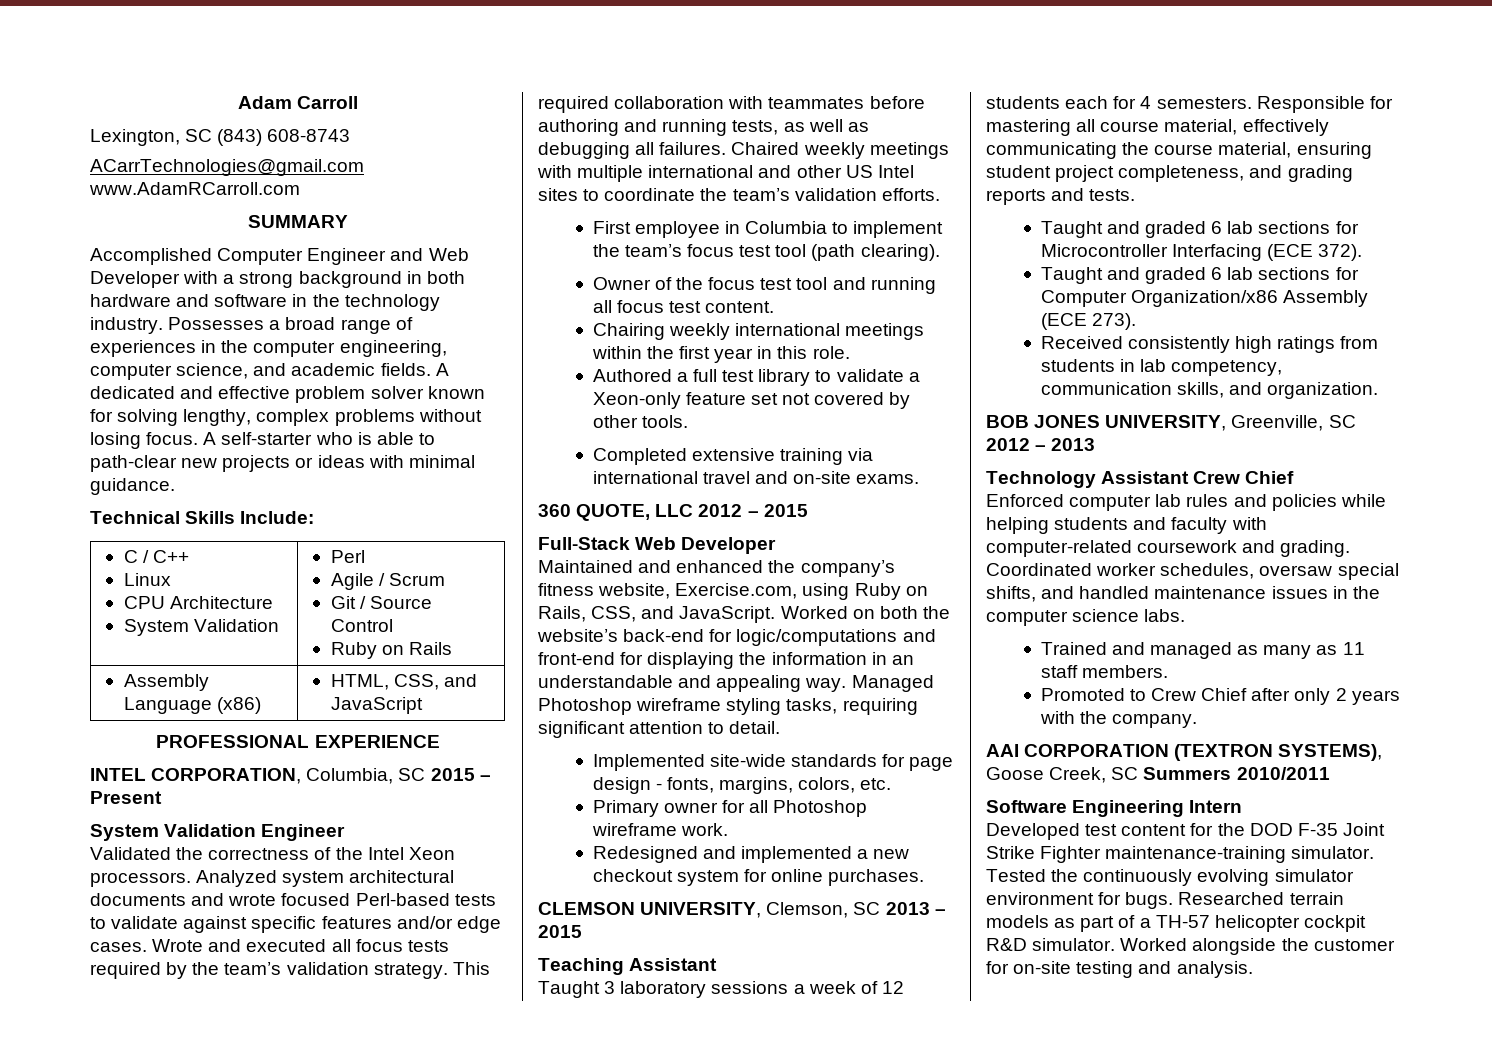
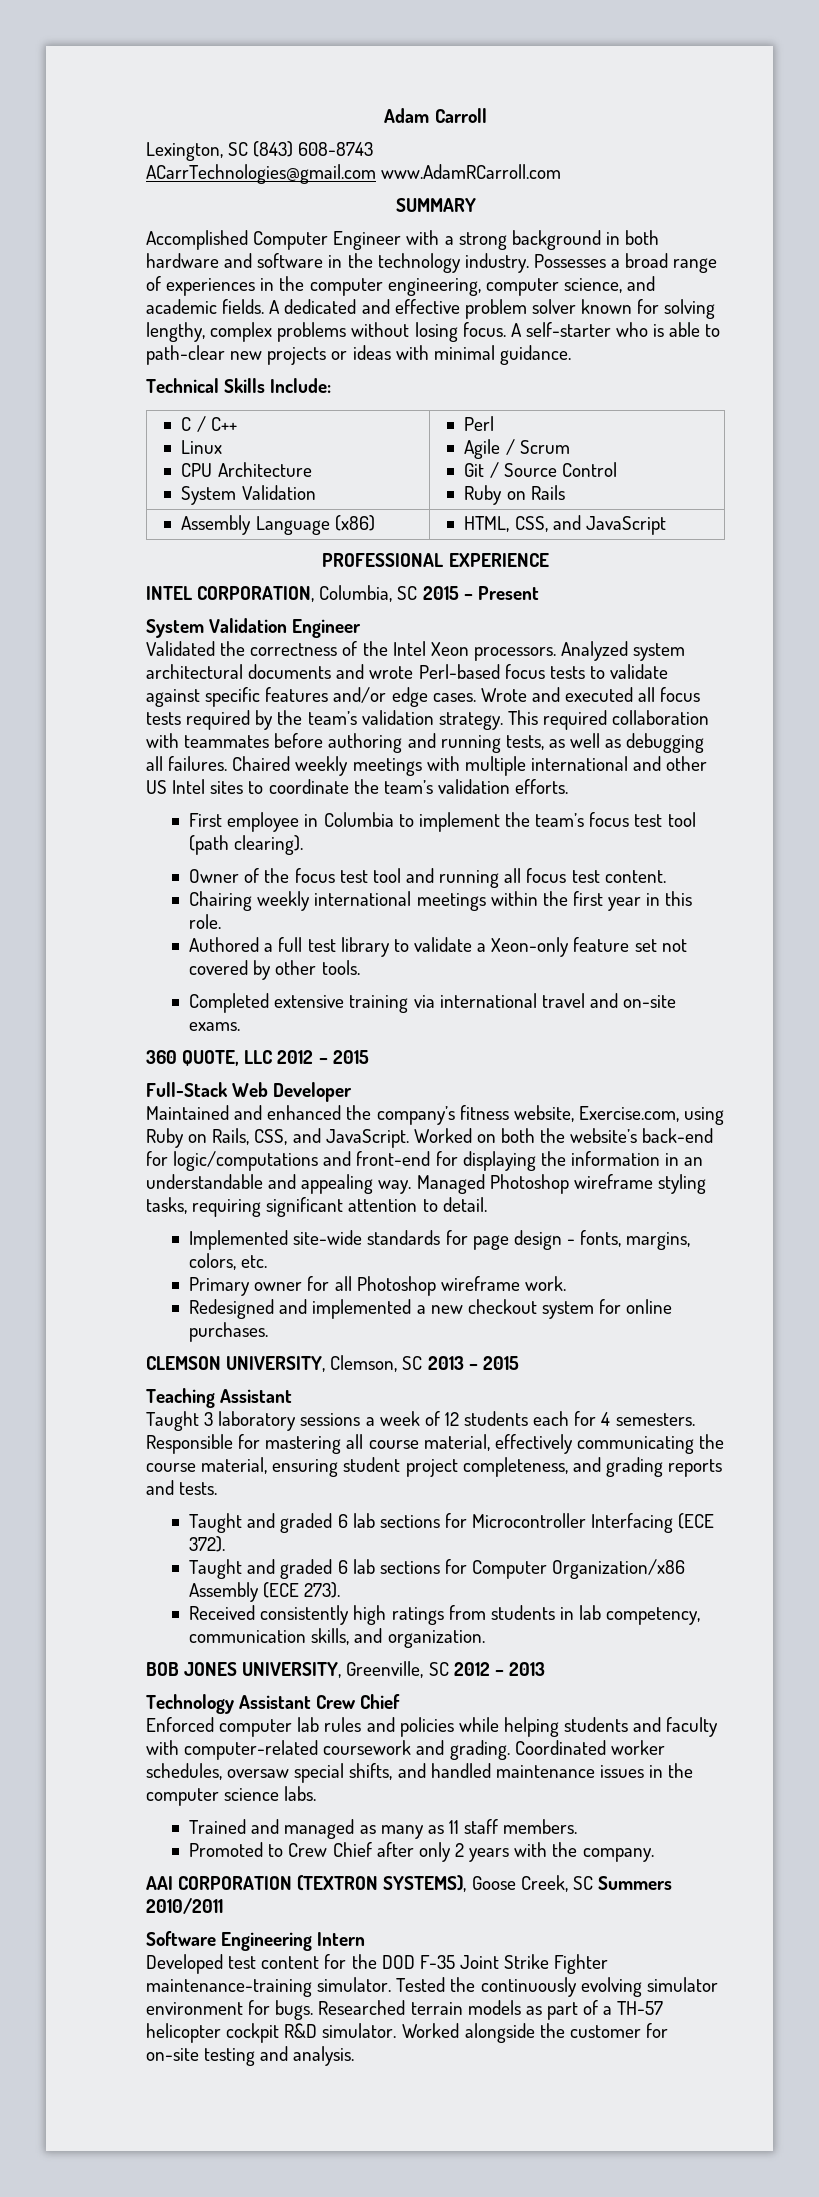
- Accomplished Computer Engineer and Web Developer with a strong background in both hardware and software in the technology industry.
+ Accomplished Computer Engineer with a strong background in both hardware and software in the technology industry.
- Analyzed system architectural documents and wrote focused Perl-based tests to validate against specific features and/or edge cases.
+ Analyzed system architectural documents and wrote Perl-based focus tests to validate against specific features and/or edge cases.

